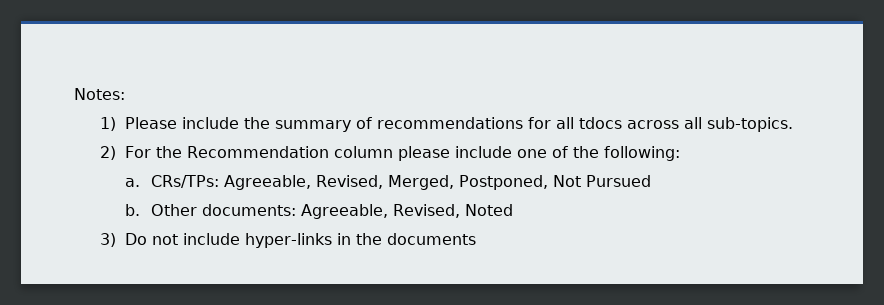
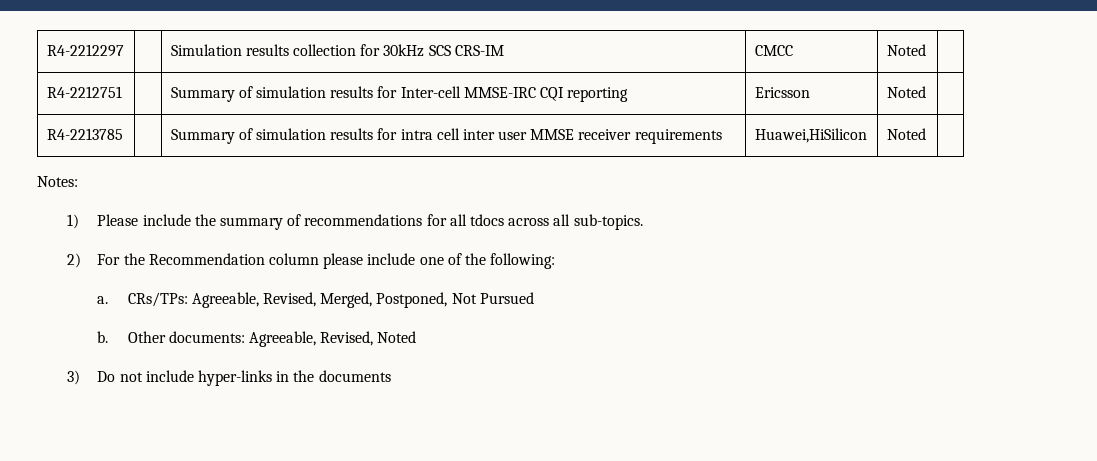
+ R4-2212297 | | Simulation results collection for 30kHz SCS CRS-IM | CMCC | Noted |
+ R4-2212751 | | Summary of simulation results for Inter-cell MMSE-IRC CQI reporting | Ericsson | Noted |
+ R4-2213785 | | Summary of simulation results for intra cell inter user MMSE receiver requirements | Huawei,HiSilicon | Noted |

